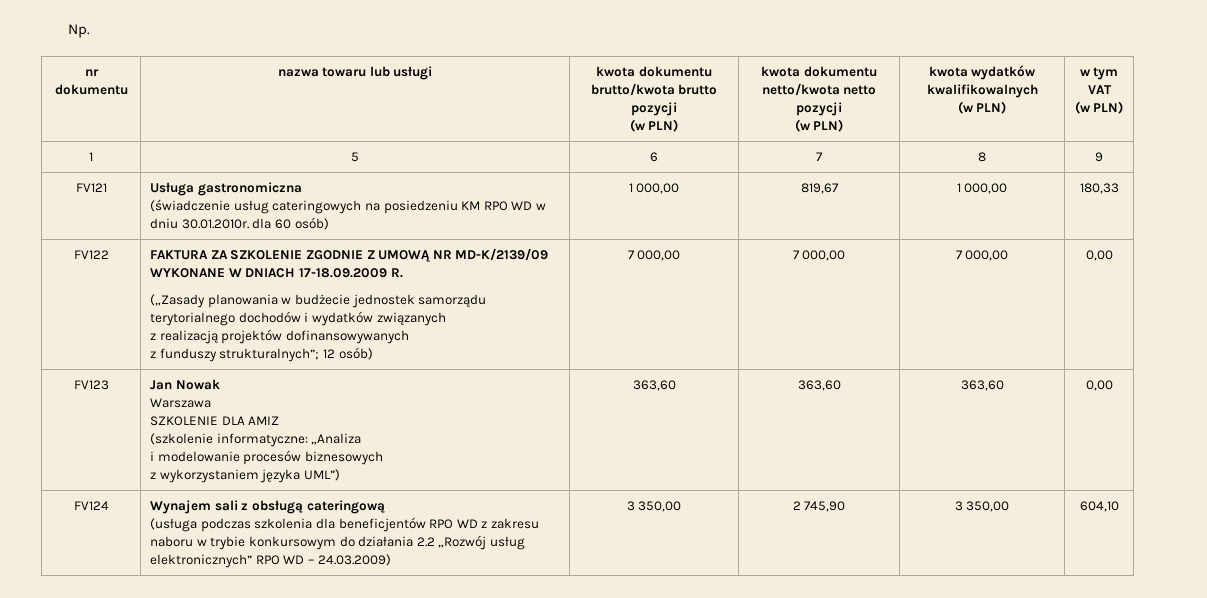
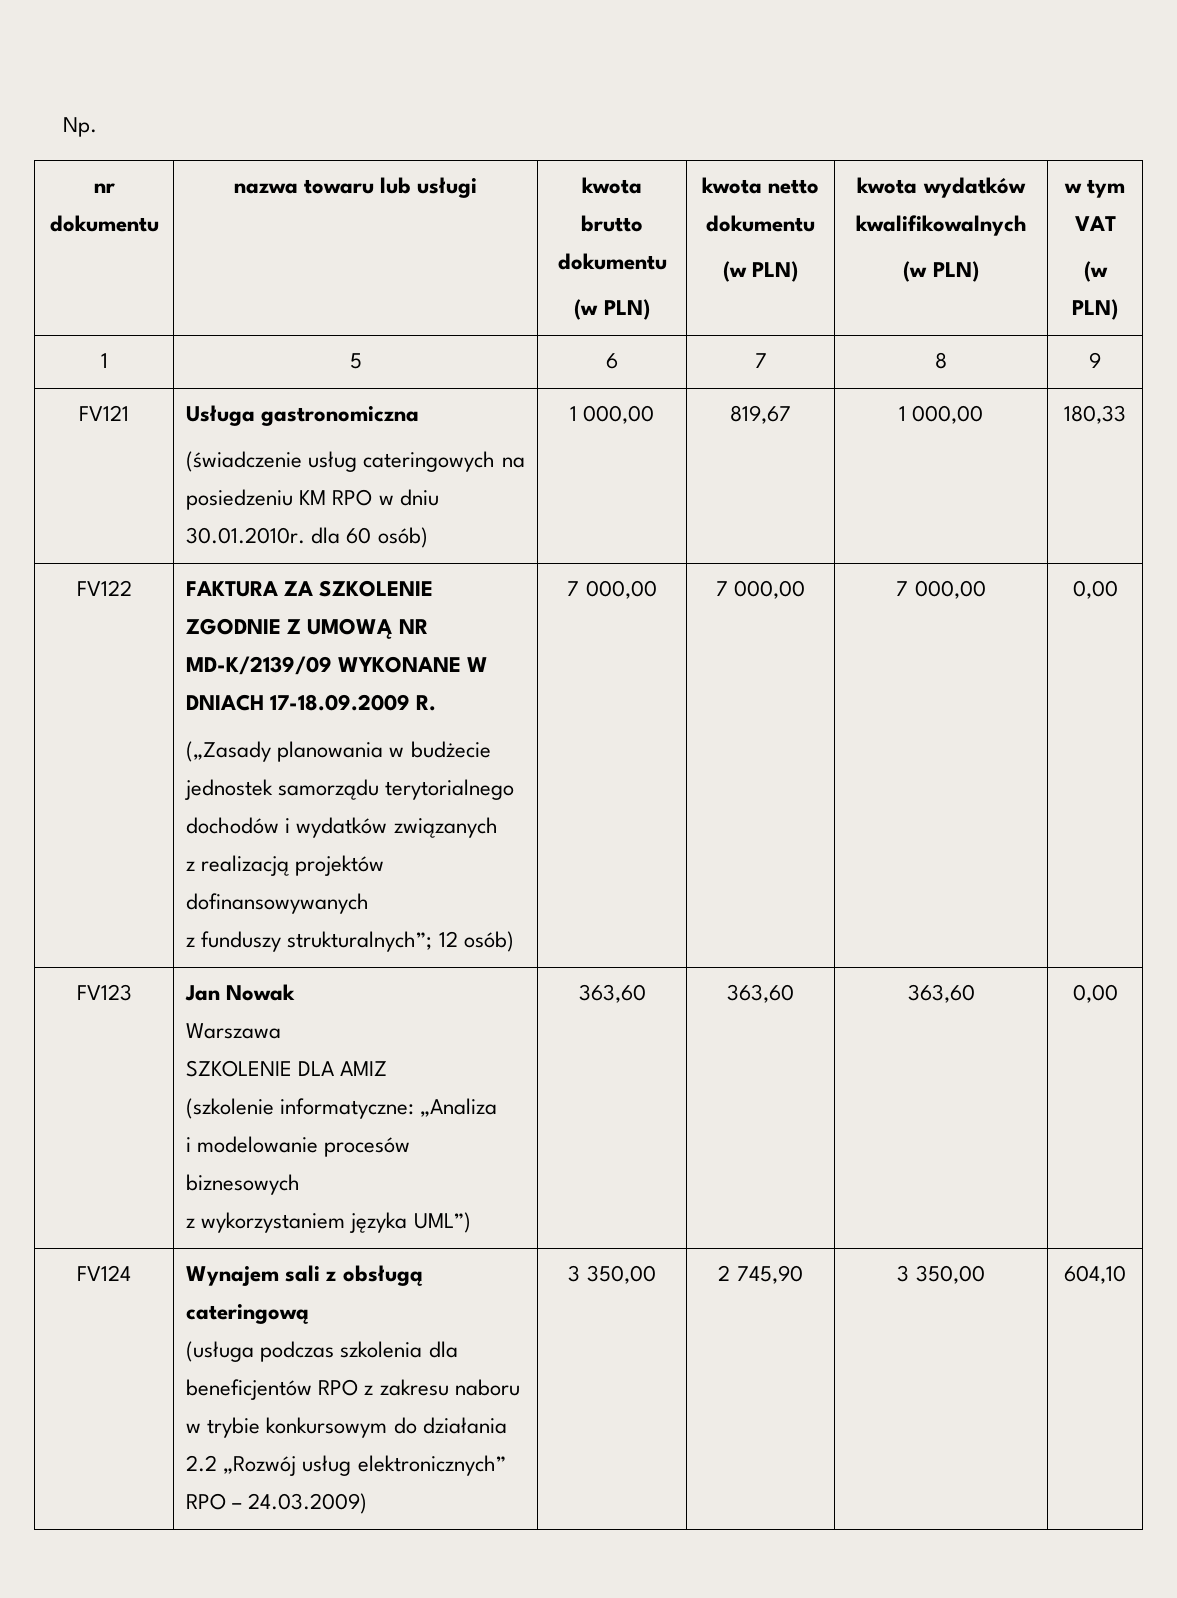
- nr dokumentu | nazwa towaru lub usługi | kwota dokumentu brutto/kwota brutto pozycji
- (w PLN) | kwota dokumentu netto/kwota netto pozycji
+ nr dokumentu | nazwa towaru lub usługi | kwota brutto dokumentu
+ (w PLN) | kwota netto dokumentu
  FV121 | Usługa gastronomiczna
- (świadczenie usług cateringowych na posiedzeniu KM RPO WD w dniu 30.01.2010r. dla 60 osób) | 1 000,00 | 819,67 | 1 000,00 | 180,33
+ (świadczenie usług cateringowych na posiedzeniu KM RPO w dniu 30.01.2010r. dla 60 osób) | 1 000,00 | 819,67 | 1 000,00 | 180,33
  FV124 | Wynajem sali z obsługą cateringową
- (usługa podczas szkolenia dla beneficjentów RPO WD z zakresu naboru w trybie konkursowym do działania 2.2 „Rozwój usług elektronicznych” RPO WD – 24.03.2009) | 3 350,00 | 2 745,90 | 3 350,00 | 604,10
+ (usługa podczas szkolenia dla beneficjentów RPO z zakresu naboru w trybie konkursowym do działania 2.2 „Rozwój usług elektronicznych” RPO – 24.03.2009) | 3 350,00 | 2 745,90 | 3 350,00 | 604,10

